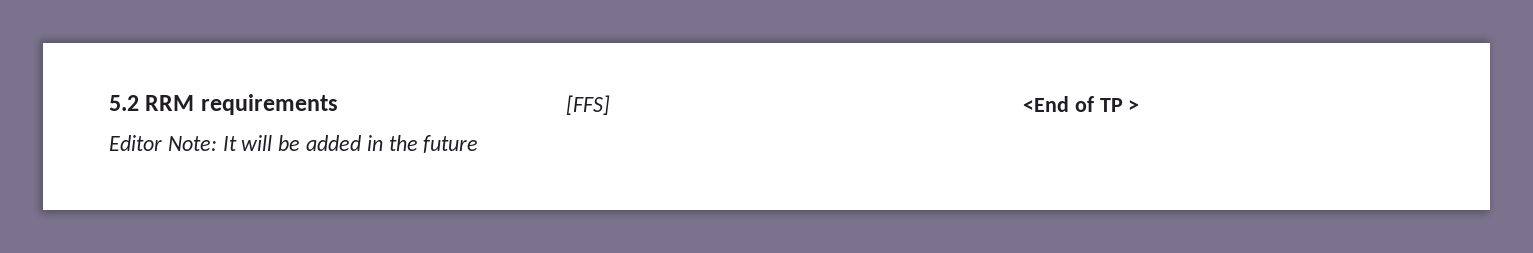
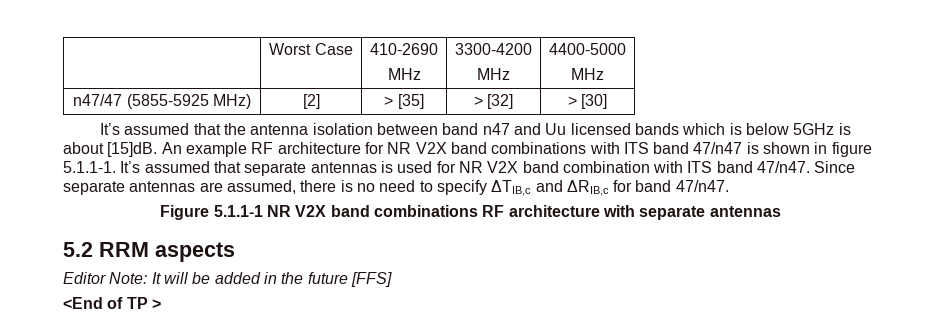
+ | Worst Case | 410-2690
+ MHz | 3300-4200
+ MHz | 4400-5000
+ MHz
+ n47/47 (5855-5925 MHz) | [2] | > [35] | > [32] | > [30]
+ It’s assumed that the antenna isolation between band n47 and Uu licensed bands which is below 5GHz is about [15]dB. An example RF architecture for NR V2X band combinations with ITS band 47/n47 is shown in figure 5.1.1-1. It’s assumed that separate antennas is used for NR V2X band combination with ITS band 47/n47. Since separate antennas are assumed, there is no need to specify ΔTIB,c and ΔRIB,c for band 47/n47.
+ Figure 5.1.1-1 NR V2X band combinations RF architecture with separate antennas
- 5.2 RRM requirements
+ 5.2 RRM aspects

